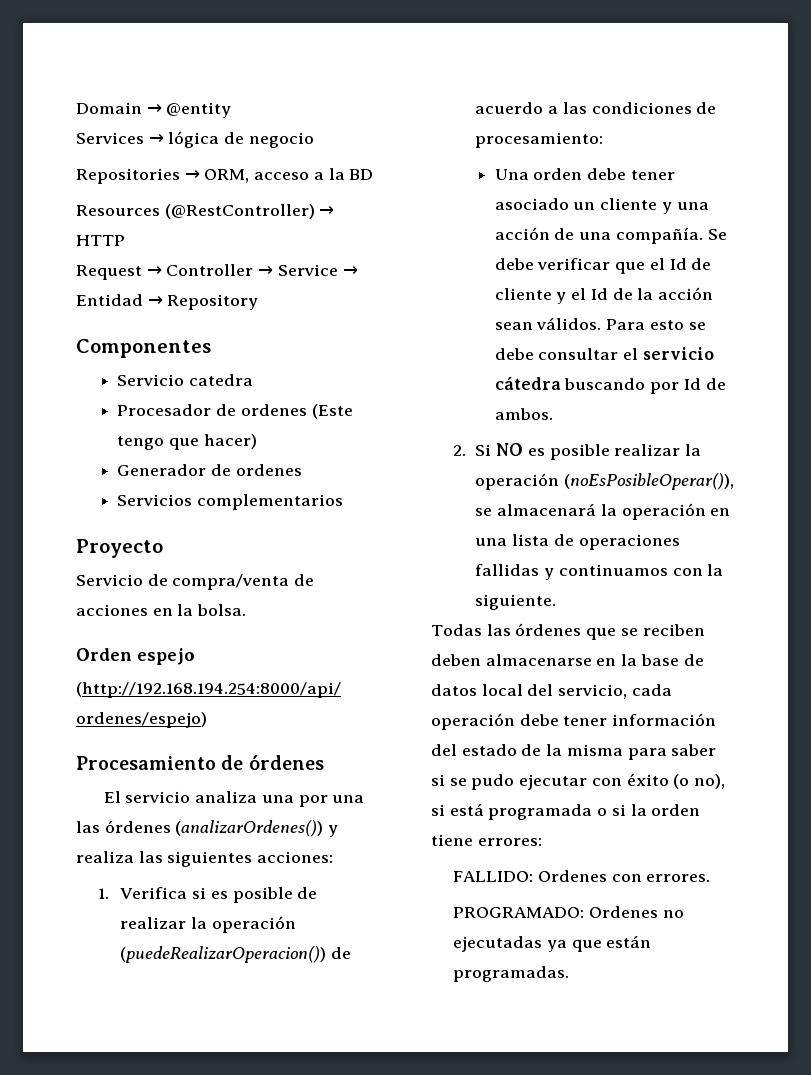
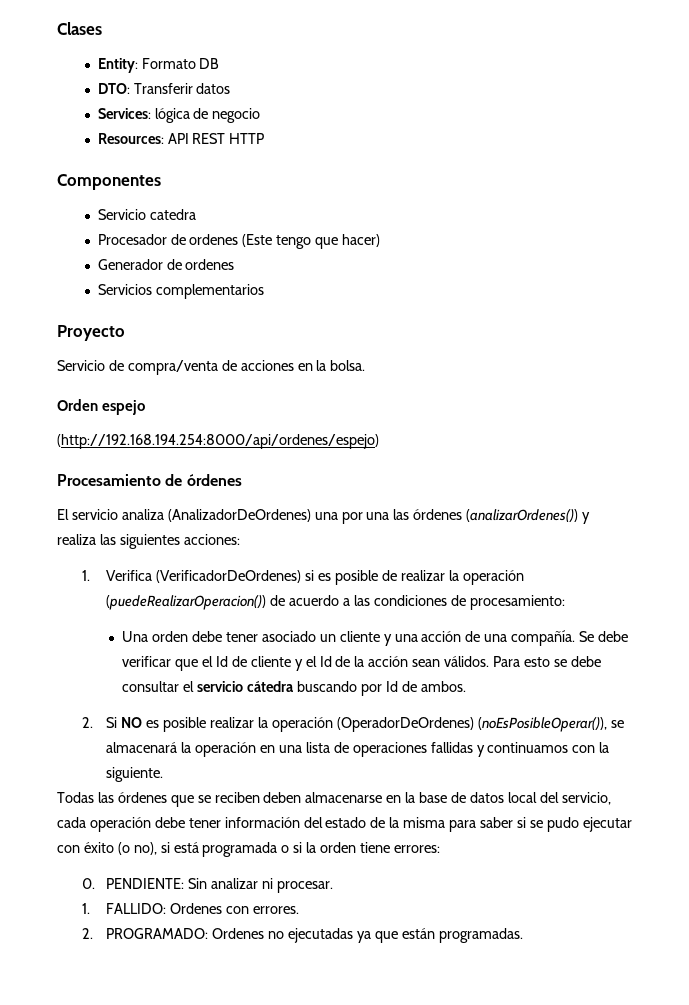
- Domain → @entity
- Services → lógica de negocio
- Repositories → ORM, acceso a la BD
- Resources (@RestController) → HTTP
- Request → Controller → Service → Entidad → Repository
+ Clases
+ Entity: Formato DB
+ DTO: Transferir datos
+ Services: lógica de negocio
+ Resources: API REST HTTP
- El servicio analiza una por una las órdenes (analizarOrdenes()) y realiza las siguientes acciones:
+ El servicio analiza (AnalizadorDeOrdenes) una por una las órdenes (analizarOrdenes()) y realiza las siguientes acciones:
- 1. Verifica si es posible de realizar la operación (puedeRealizarOperacion()) de acuerdo a las condiciones de procesamiento:
+ 1. Verifica (VerificadorDeOrdenes) si es posible de realizar la operación (puedeRealizarOperacion()) de acuerdo a las condiciones de procesamiento:
- 2. Si NO es posible realizar la operación (noEsPosibleOperar()), se almacenará la operación en una lista de operaciones fallidas y continuamos con la siguiente.
+ 2. Si NO es posible realizar la operación (OperadorDeOrdenes) (noEsPosibleOperar()), se almacenará la operación en una lista de operaciones fallidas y continuamos con la siguiente.
- FALLIDO: Ordenes con errores.
+ 0. PENDIENTE: Sin analizar ni procesar.
+ 1. FALLIDO: Ordenes con errores.
- PROGRAMADO: Ordenes no ejecutadas ya que están programadas.
+ 2. PROGRAMADO: Ordenes no ejecutadas ya que están programadas.

